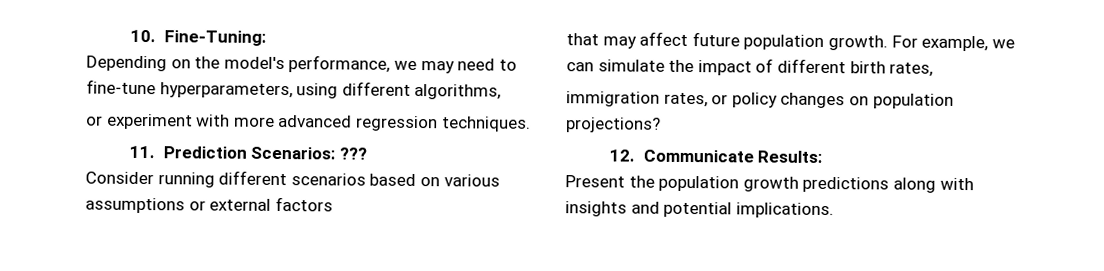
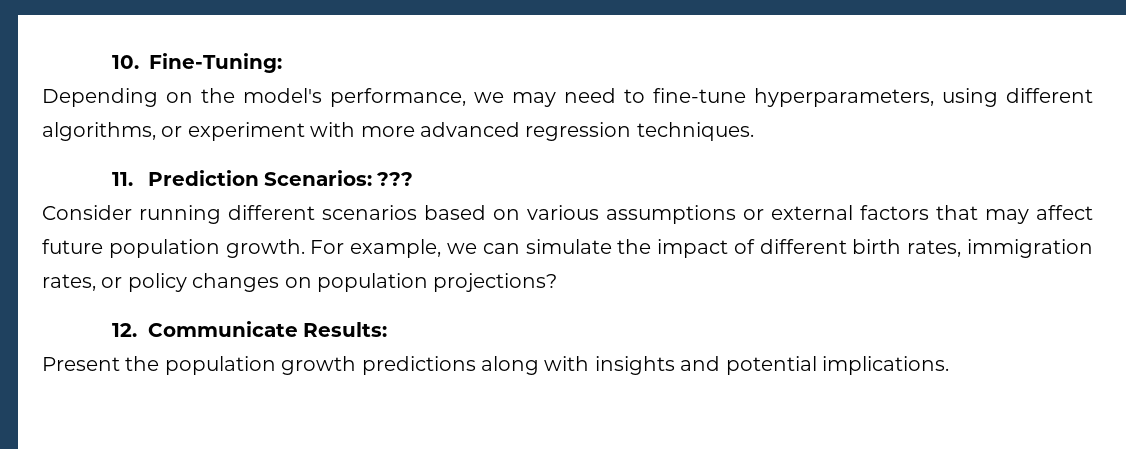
- Depending on the model's performance, we may need to fine-tune hyperparameters, using different algorithms,
- or experiment with more advanced regression techniques.
+ Depending on the model's performance, we may need to fine-tune hyperparameters, using different algorithms, or experiment with more advanced regression techniques.
- Consider running different scenarios based on various assumptions or external factors
- that may affect future population growth.
+ Consider running different scenarios based on various assumptions or external factors that may affect future population growth.
- For example, we can simulate the impact of different birth rates,
- immigration rates, or policy changes on population projections?
+ For example, we can simulate the impact of different birth rates, immigration rates, or policy changes on population projections?

